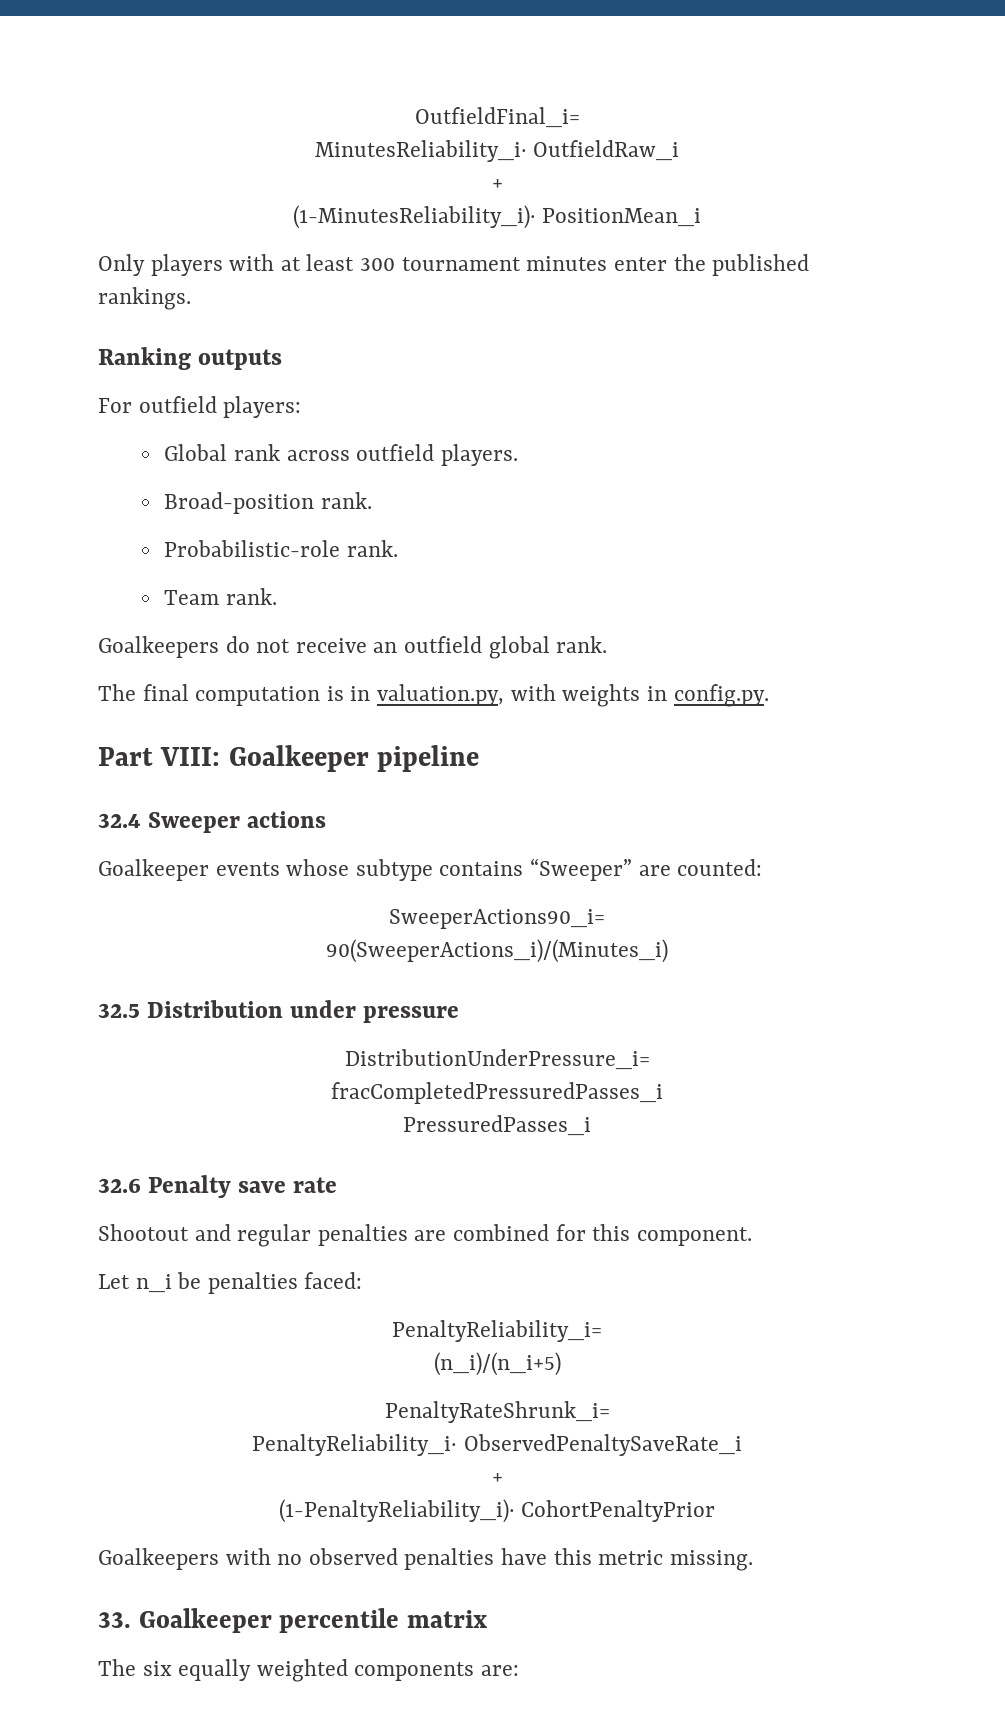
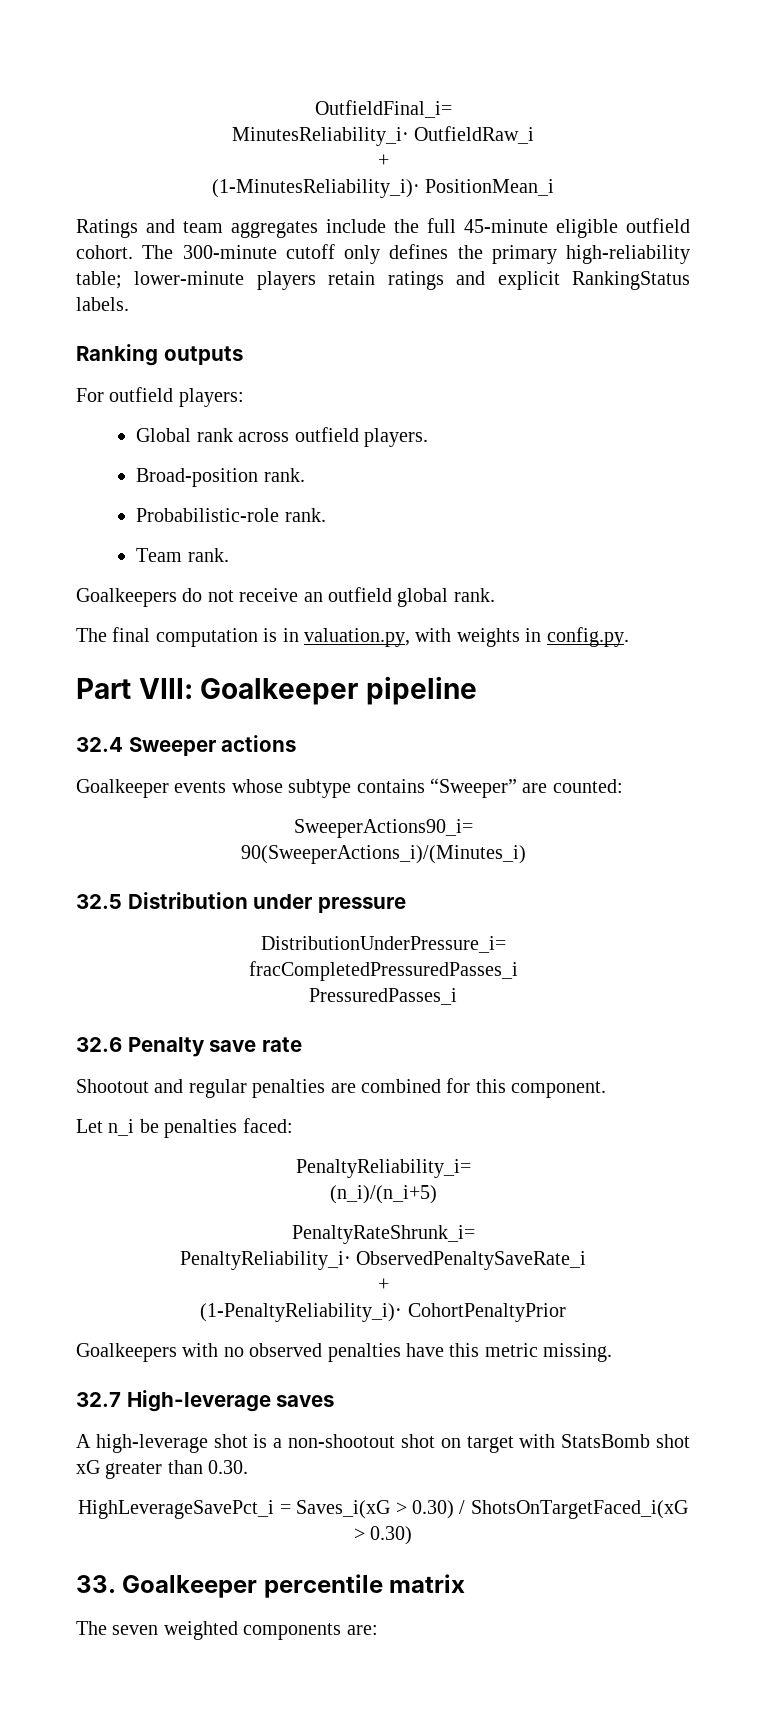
- Only players with at least 300 tournament minutes enter the published rankings.
+ Ratings and team aggregates include the full 45-minute eligible outfield cohort. The 300-minute cutoff only defines the primary high-reliability table; lower-minute players retain ratings and explicit RankingStatus labels.
+ 32.7 High-leverage saves
+ A high-leverage shot is a non-shootout shot on target with StatsBomb shot xG greater than 0.30.
+ HighLeverageSavePct_i = Saves_i(xG > 0.30) / ShotsOnTargetFaced_i(xG > 0.30)
- The six equally weighted components are:
+ The seven weighted components are:

